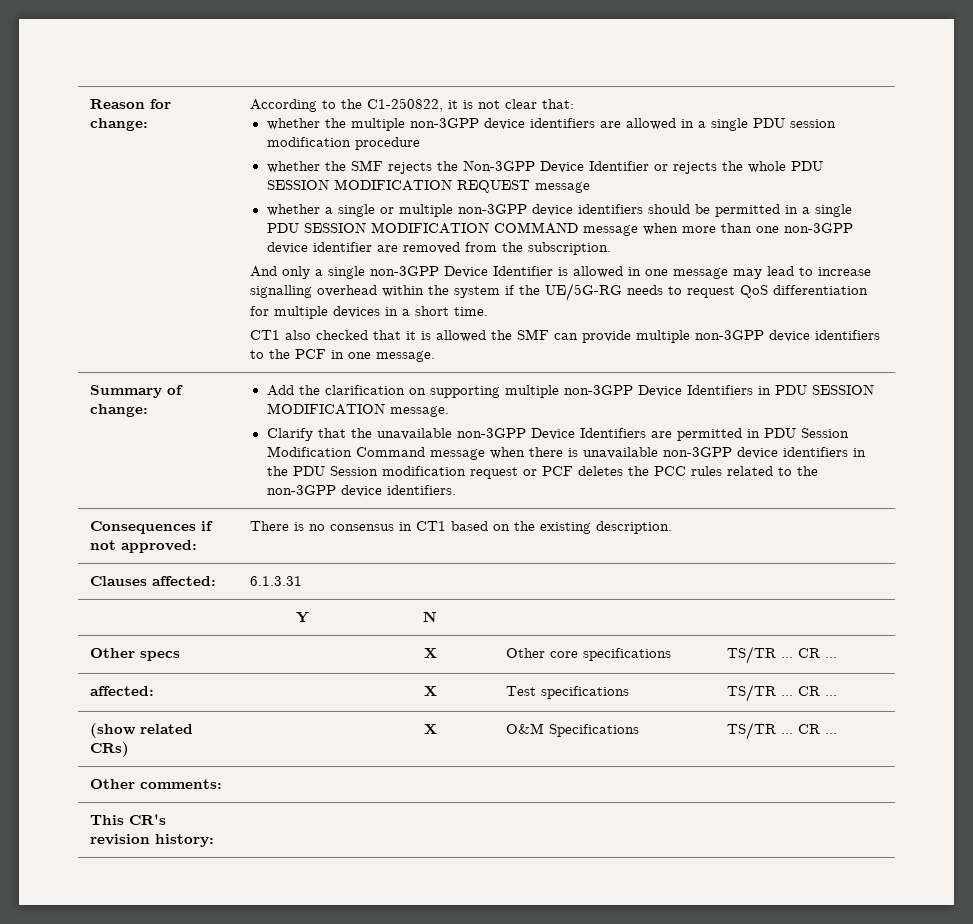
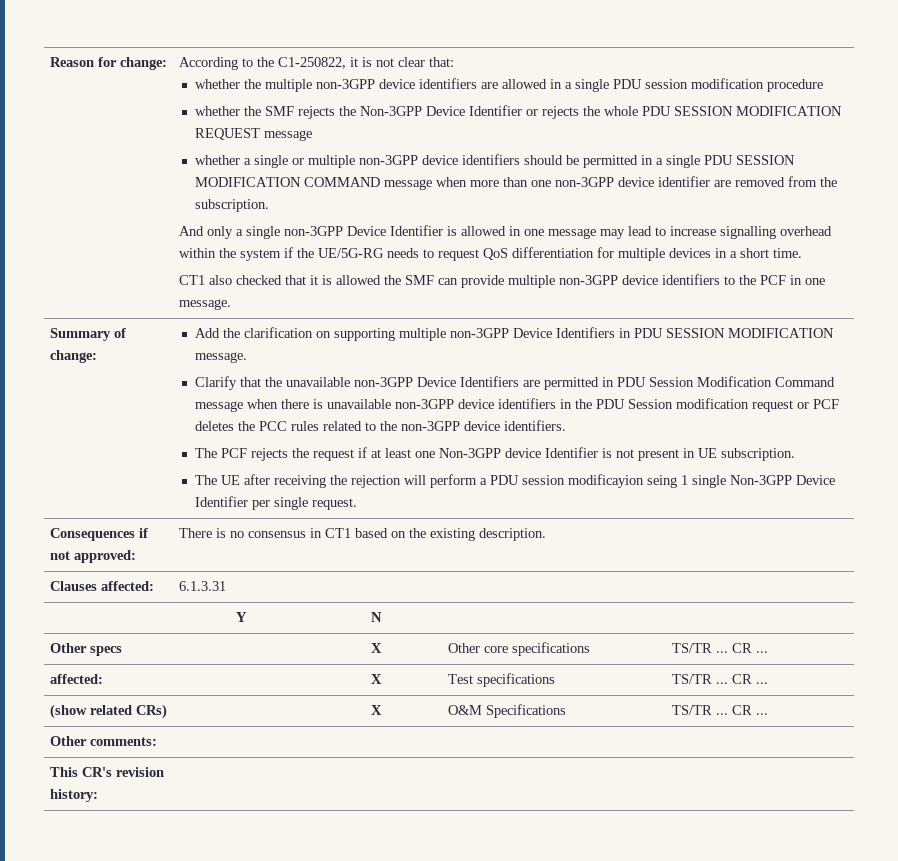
+ The PCF rejects the request if at least one Non-3GPP device Identifier is not present in UE subscription.
+ The UE after receiving the rejection will perform a PDU session modificayion seing 1 single Non-3GPP Device Identifier per single request.

